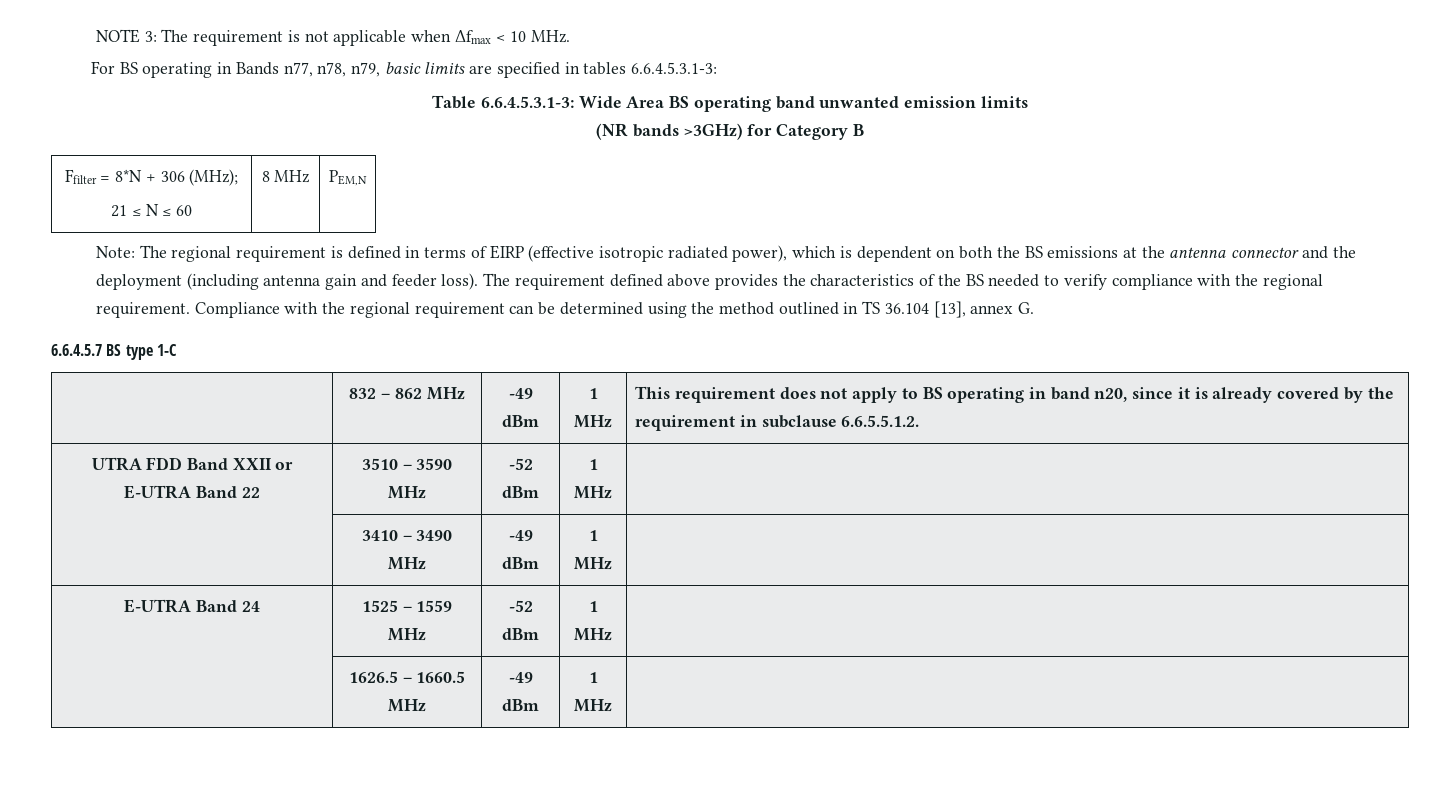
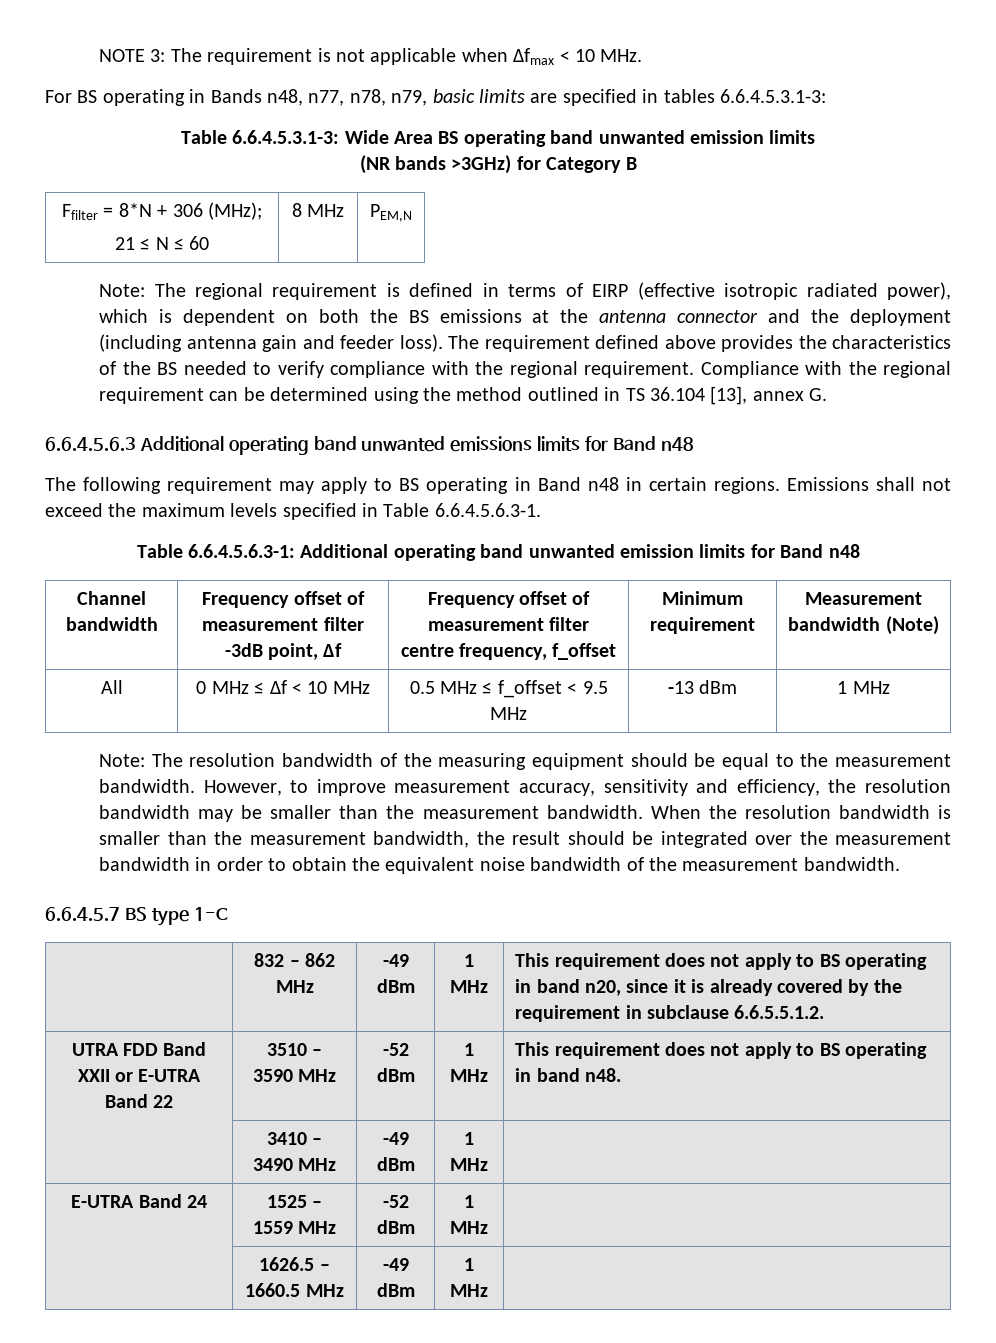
- For BS operating in Bands n77, n78, n79, basic limits are specified in tables 6.6.4.5.3.1-3:
+ For BS operating in Bands n48, n77, n78, n79, basic limits are specified in tables 6.6.4.5.3.1-3:
+ 6.6.4.5.6.3 Additional operating band unwanted emissions limits for Band n48
+ The following requirement may apply to BS operating in Band n48 in certain regions. Emissions shall not exceed the maximum levels specified in Table 6.6.4.5.6.3-1.
+ Table 6.6.4.5.6.3-1: Additional operating band unwanted emission limits for Band n48
+ Channel bandwidth | Frequency offset of measurement filter -3dB point, Δf | Frequency offset of measurement filter centre frequency, f_offset | Minimum requirement | Measurement bandwidth (Note)
+ All | 0 MHz ≤ Δf < 10 MHz | 0.5 MHz ≤ f_offset < 9.5 MHz | -13 dBm | 1 MHz
+ Note: The resolution bandwidth of the measuring equipment should be equal to the measurement bandwidth. However, to improve measurement accuracy, sensitivity and efficiency, the resolution bandwidth may be smaller than the measurement bandwidth. When the resolution bandwidth is smaller than the measurement bandwidth, the result should be integrated over the measurement bandwidth in order to obtain the equivalent noise bandwidth of the measurement bandwidth.
- UTRA FDD Band XXII or E-UTRA Band 22 | 3510 – 3590 MHz | -52 dBm | 1 MHz |
+ UTRA FDD Band XXII or E-UTRA Band 22 | 3510 – 3590 MHz | -52 dBm | 1 MHz | This requirement does not apply to BS operating in band n48.

